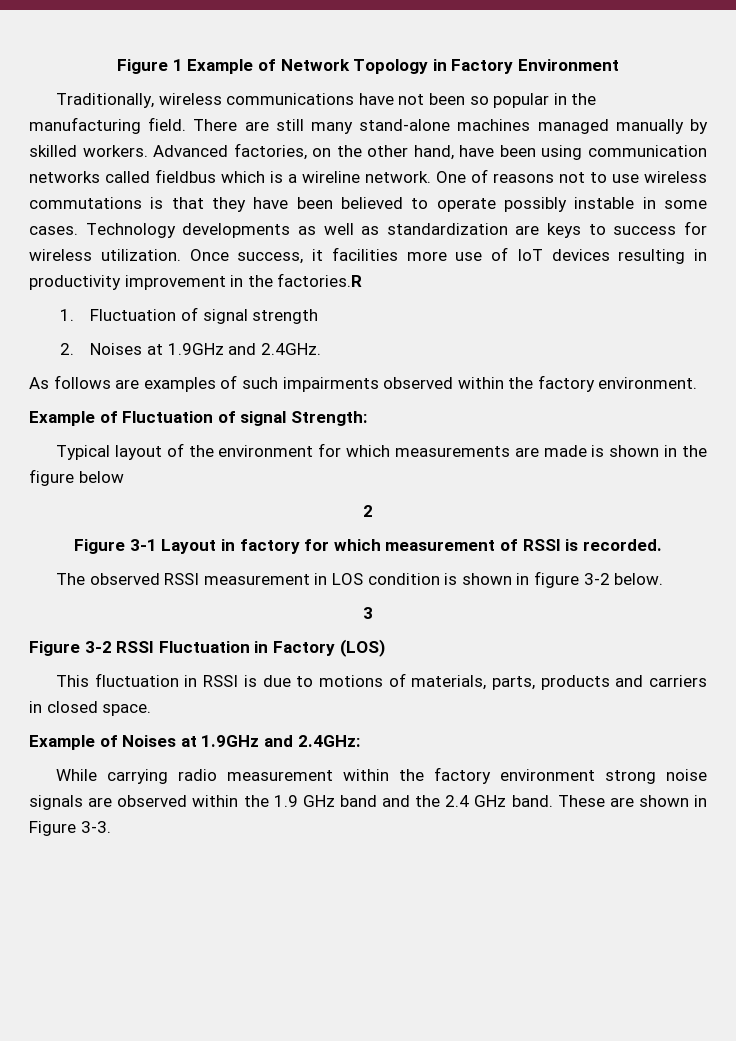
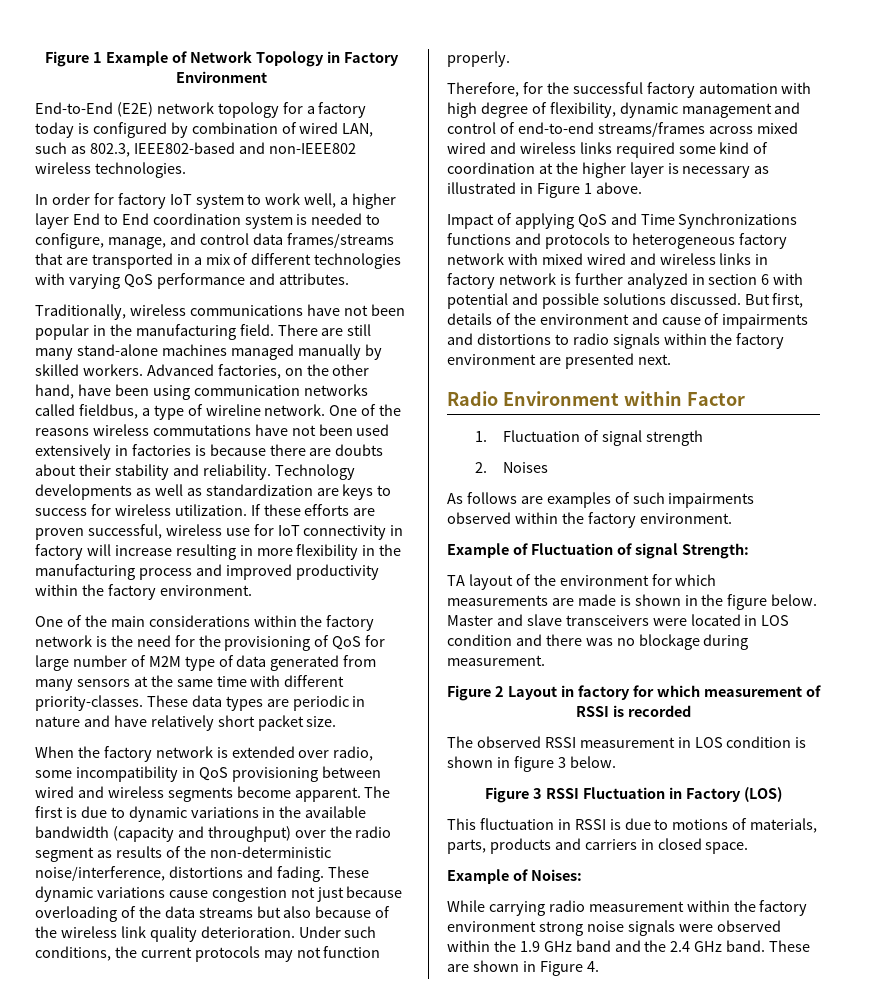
+ End-to-End (E2E) network topology for a factory today is configured by combination of wired LAN, such as 802.3, IEEE802-based and non-IEEE802 wireless technologies.
+ In order for factory IoT system to work well, a higher layer End to End coordination system is needed to configure, manage, and control data frames/streams that are transported in a mix of different technologies with varying QoS performance and attributes.
- Traditionally, wireless communications have not been so popular in the manufacturing field.
+ Traditionally, wireless communications have not been popular in the manufacturing field.
- Advanced factories, on the other hand, have been using communication networks called fieldbus which is a wireline network. One of reasons not to use wireless commutations is that they have been believed to operate possibly instable in some cases.
+ Advanced factories, on the other hand, have been using communication networks called fieldbus, a type of wireline network. One of the reasons wireless commutations have not been used extensively in factories is because there are doubts about their stability and reliability.
- Once success, it facilities more use of IoT devices resulting in productivity improvement in the factories.R
+ If these efforts are proven successful, wireless use for IoT connectivity in factory will increase resulting in more flexibility in the manufacturing process and improved productivity within the factory environment.
+ One of the main considerations within the factory network is the need for the provisioning of QoS for large number of M2M type of data generated from many sensors at the same time with different priority-classes. These data types are periodic in nature and have relatively short packet size.
+ When the factory network is extended over radio, some incompatibility in QoS provisioning between wired and wireless segments become apparent. The first is due to dynamic variations in the available bandwidth (capacity and throughput) over the radio segment as results of the non-deterministic noise/interference, distortions and fading. These dynamic variations cause congestion not just because overloading of the data streams but also because of the wireless link quality deterioration. Under such conditions, the current protocols may not function properly.
+ Therefore, for the successful factory automation with high degree of flexibility, dynamic management and control of end-to-end streams/frames across mixed wired and wireless links required some kind of coordination at the higher layer is necessary as illustrated in Figure 1 above.
+ Impact of applying QoS and Time Synchronizations functions and protocols to heterogeneous factory network with mixed wired and wireless links in factory network is further analyzed in section 6 with potential and possible solutions discussed. But first, details of the environment and cause of impairments and distortions to radio signals within the factory environment are presented next.
+ Radio Environment within Factor
- 2. Noises at 1.9GHz and 2.4GHz.
+ 2. Noises
- Typical layout of the environment for which measurements are made is shown in the figure below
- 2
- Figure 3-1 Layout in factory for which measurement of RSSI is recorded.
+ TA layout of the environment for which measurements are made is shown in the figure below. Master and slave transceivers were located in LOS condition and there was no blockage during measurement.
+ Figure 2 Layout in factory for which measurement of RSSI is recorded
- The observed RSSI measurement in LOS condition is shown in figure 3-2 below.
+ The observed RSSI measurement in LOS condition is shown in figure 3 below.
- 3
- Figure 3-2 RSSI Fluctuation in Factory (LOS)
+ Figure 3 RSSI Fluctuation in Factory (LOS)
- Example of Noises at 1.9GHz and 2.4GHz:
+ Example of Noises:
- While carrying radio measurement within the factory environment strong noise signals are observed within the 1.9 GHz band and the 2.4 GHz band.
+ While carrying radio measurement within the factory environment strong noise signals were observed within the 1.9 GHz band and the 2.4 GHz band.
- These are shown in Figure 3-3.
+ These are shown in Figure 4.

